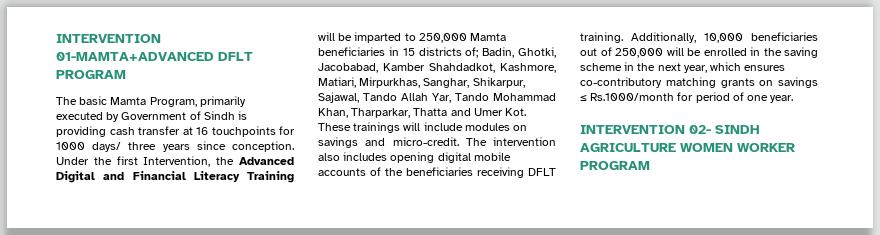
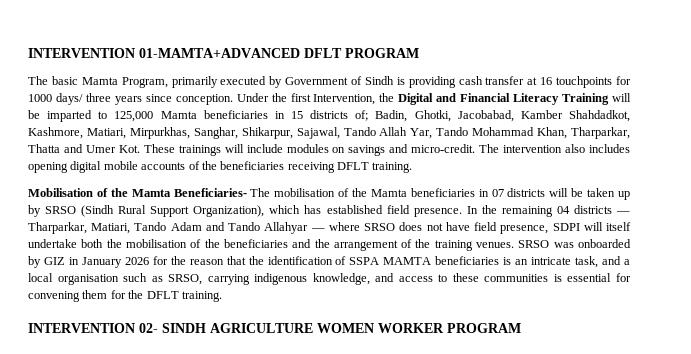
- Under the first Intervention, the Advanced Digital and Financial Literacy Training will be imparted to 250,000 Mamta beneficiaries in 15 districts of; Badin, Ghotki, Jacobabad, Kamber Shahdadkot, Kashmore, Matiari, Mirpurkhas, Sanghar, Shikarpur, Sajawal, Tando Allah Yar, Tando Mohammad Khan, Tharparkar, Thatta and Umer Kot. These trainings will include modules on savings and micro-credit.
+ Under the first Intervention, the Digital and Financial Literacy Training will be imparted to 125,000 Mamta beneficiaries in 15 districts of; Badin, Ghotki, Jacobabad, Kamber Shahdadkot, Kashmore, Matiari, Mirpurkhas, Sanghar, Shikarpur, Sajawal, Tando Allah Yar, Tando Mohammad Khan, Tharparkar, Thatta and Umer Kot. These trainings will include modules on savings and micro-credit.
- The intervention also includes opening digital mobile accounts of the beneficiaries receiving DFLT training. Additionally, 10,000 beneficiaries out of 250,000 will be enrolled in the saving scheme in the next year, which ensures co-contributory matching grants on savings ≤ Rs.1000/month for period of one year.
+ The intervention also includes opening digital mobile accounts of the beneficiaries receiving DFLT training.
+ Mobilisation of the Mamta Beneficiaries- The mobilisation of the Mamta beneficiaries in 07 districts will be taken up by SRSO (Sindh Rural Support Organization), which has established field presence. In the remaining 04 districts — Tharparkar, Matiari, Tando Adam and Tando Allahyar — where SRSO does not have field presence, SDPI will itself undertake both the mobilisation of the beneficiaries and the arrangement of the training venues. SRSO was onboarded by GIZ in January 2026 for the reason that the identification of SSPA MAMTA beneficiaries is an intricate task, and a local organisation such as SRSO, carrying indigenous knowledge, and access to these communities is essential for convening them for the DFLT training.

